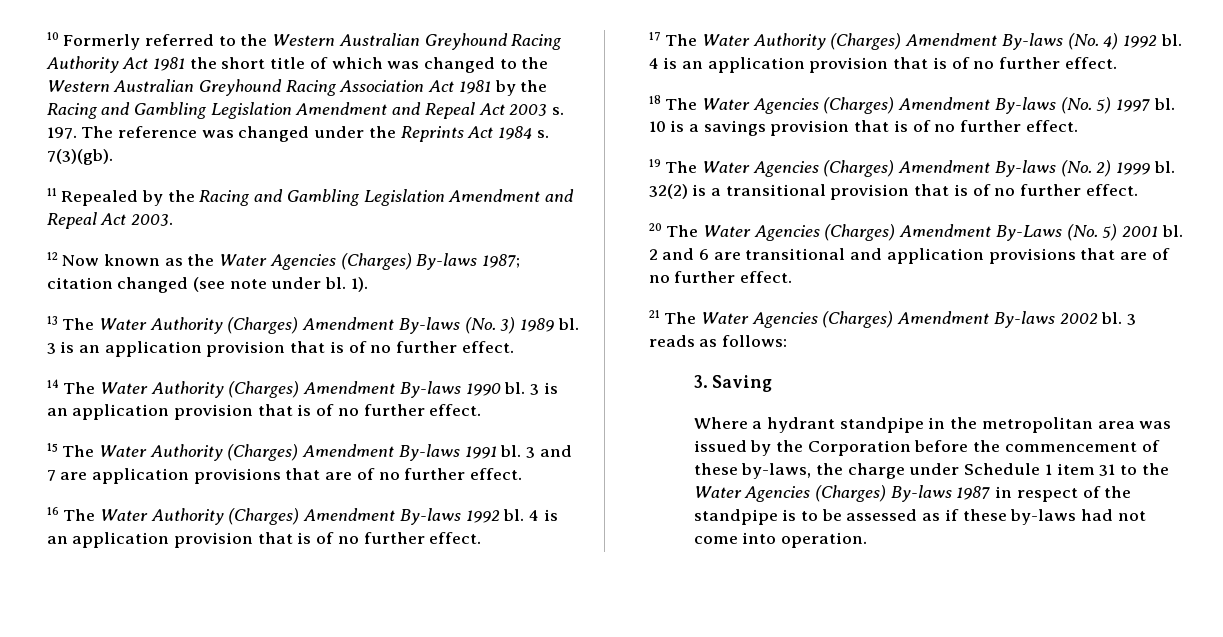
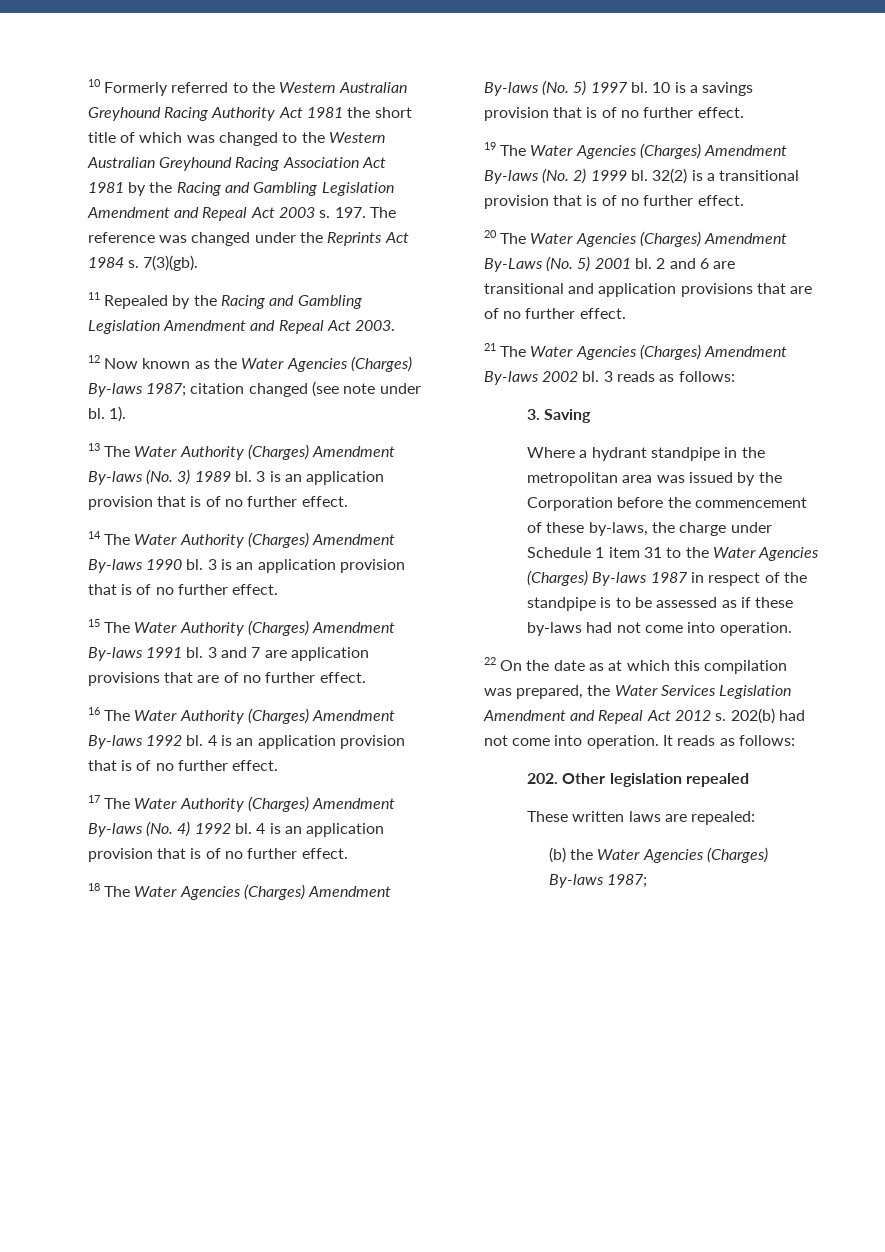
+ 22 On the date as at which this compilation was prepared, the Water Services Legislation Amendment and Repeal Act 2012 s. 202(b) had not come into operation. It reads as follows:
+ 202. Other legislation repealed
+ These written laws are repealed:
+ (b) the Water Agencies (Charges) By-laws 1987;

